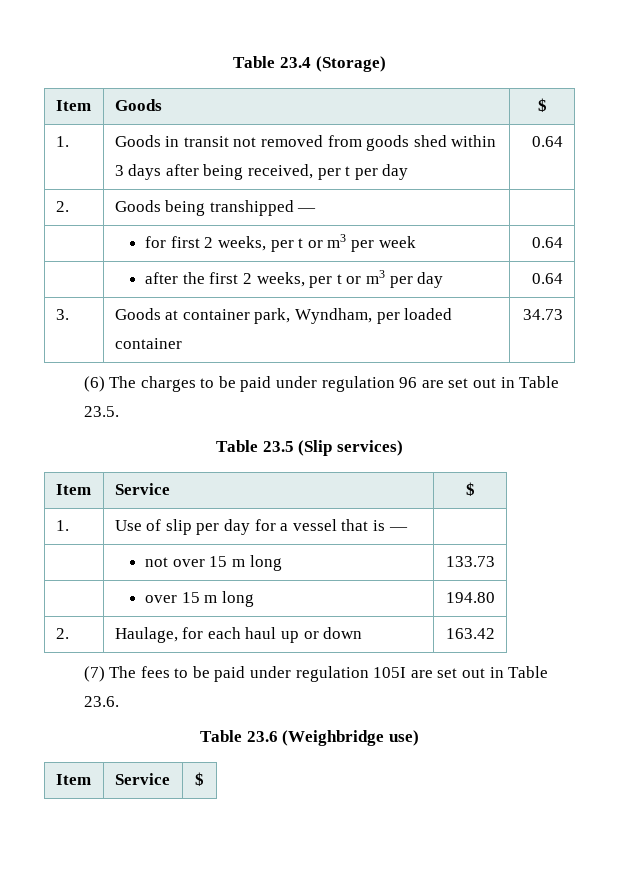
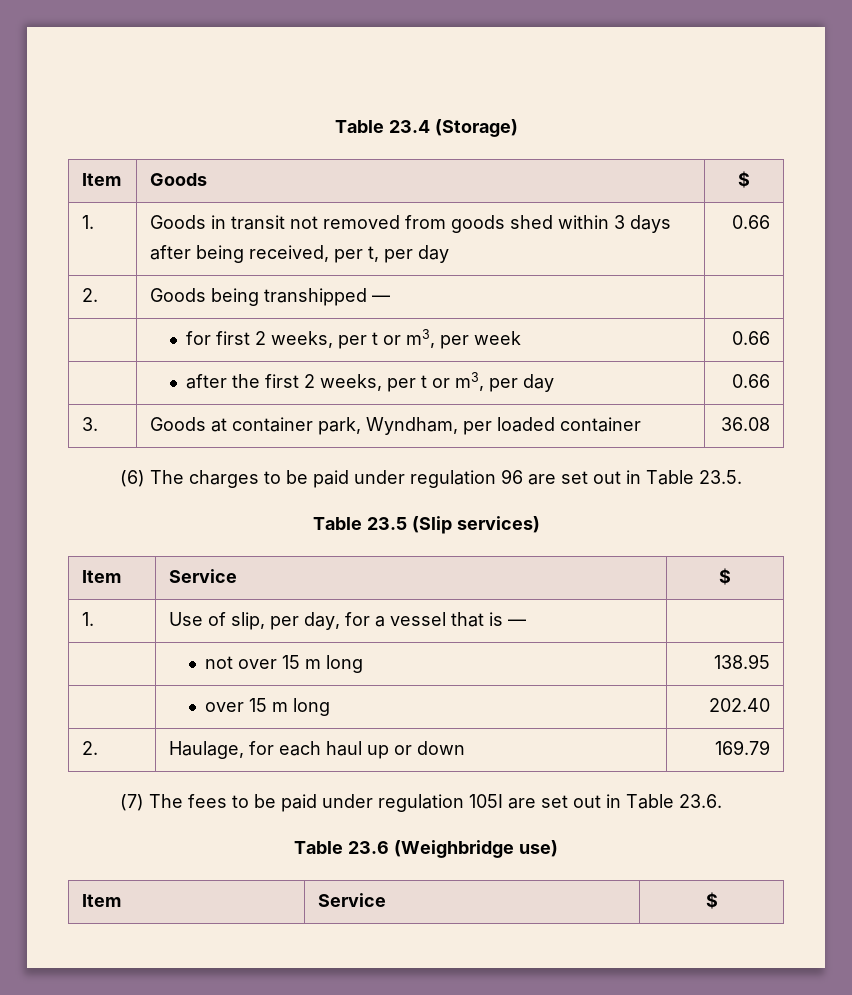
- 1. | Goods in transit not removed from goods shed within 3 days after being received, per t per day | 0.64
+ 1. | Goods in transit not removed from goods shed within 3 days after being received, per t, per day | 0.66
- | for first 2 weeks, per t or m3 per week | 0.64
+ | for first 2 weeks, per t or m3, per week | 0.66
- | after the first 2 weeks, per t or m3 per day | 0.64
+ | after the first 2 weeks, per t or m3, per day | 0.66
- 3. | Goods at container park, Wyndham, per loaded container | 34.73
+ 3. | Goods at container park, Wyndham, per loaded container | 36.08
- 1. | Use of slip per day for a vessel that is — |
+ 1. | Use of slip, per day, for a vessel that is — |
- | not over 15 m long | 133.73
- | over 15 m long | 194.80
+ | not over 15 m long | 138.95
+ | over 15 m long | 202.40
- 2. | Haulage, for each haul up or down | 163.42
+ 2. | Haulage, for each haul up or down | 169.79

